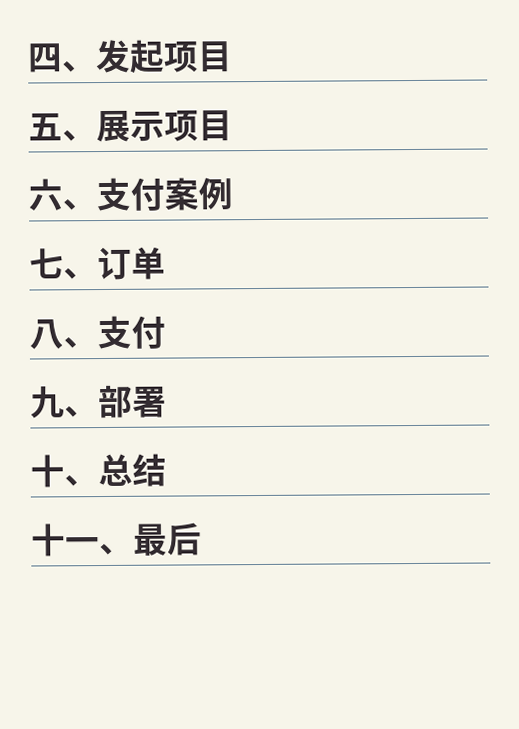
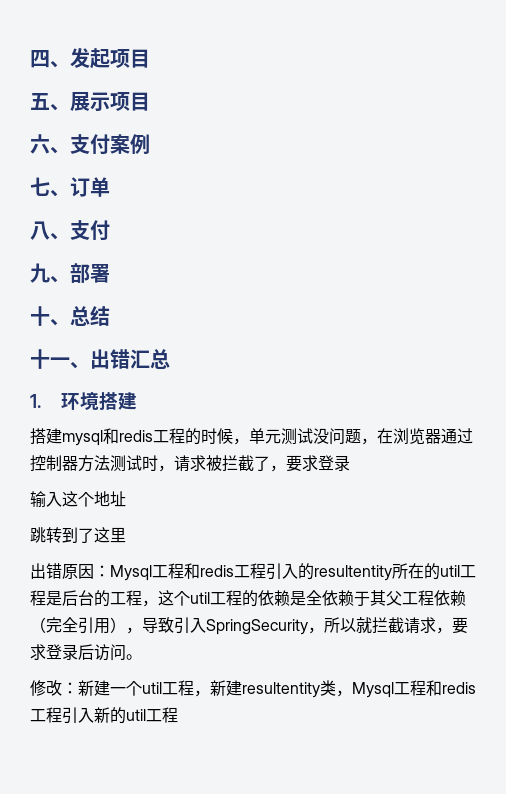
- 十一、最后
+ 十一、出错汇总
+ 1.环境搭建
+ 搭建mysql和redis工程的时候，单元测试没问题，在浏览器通过控制器方法测试时，请求被拦截了，要求登录
+ 输入这个地址
+ 跳转到了这里
+ 出错原因：Mysql工程和redis工程引入的resultentity所在的util工程是后台的工程，这个util工程的依赖是全依赖于其父工程依赖（完全引用），导致引入SpringSecurity，所以就拦截请求，要求登录后访问。
+ 修改：新建一个util工程，新建resultentity类，Mysql工程和redis工程引入新的util工程

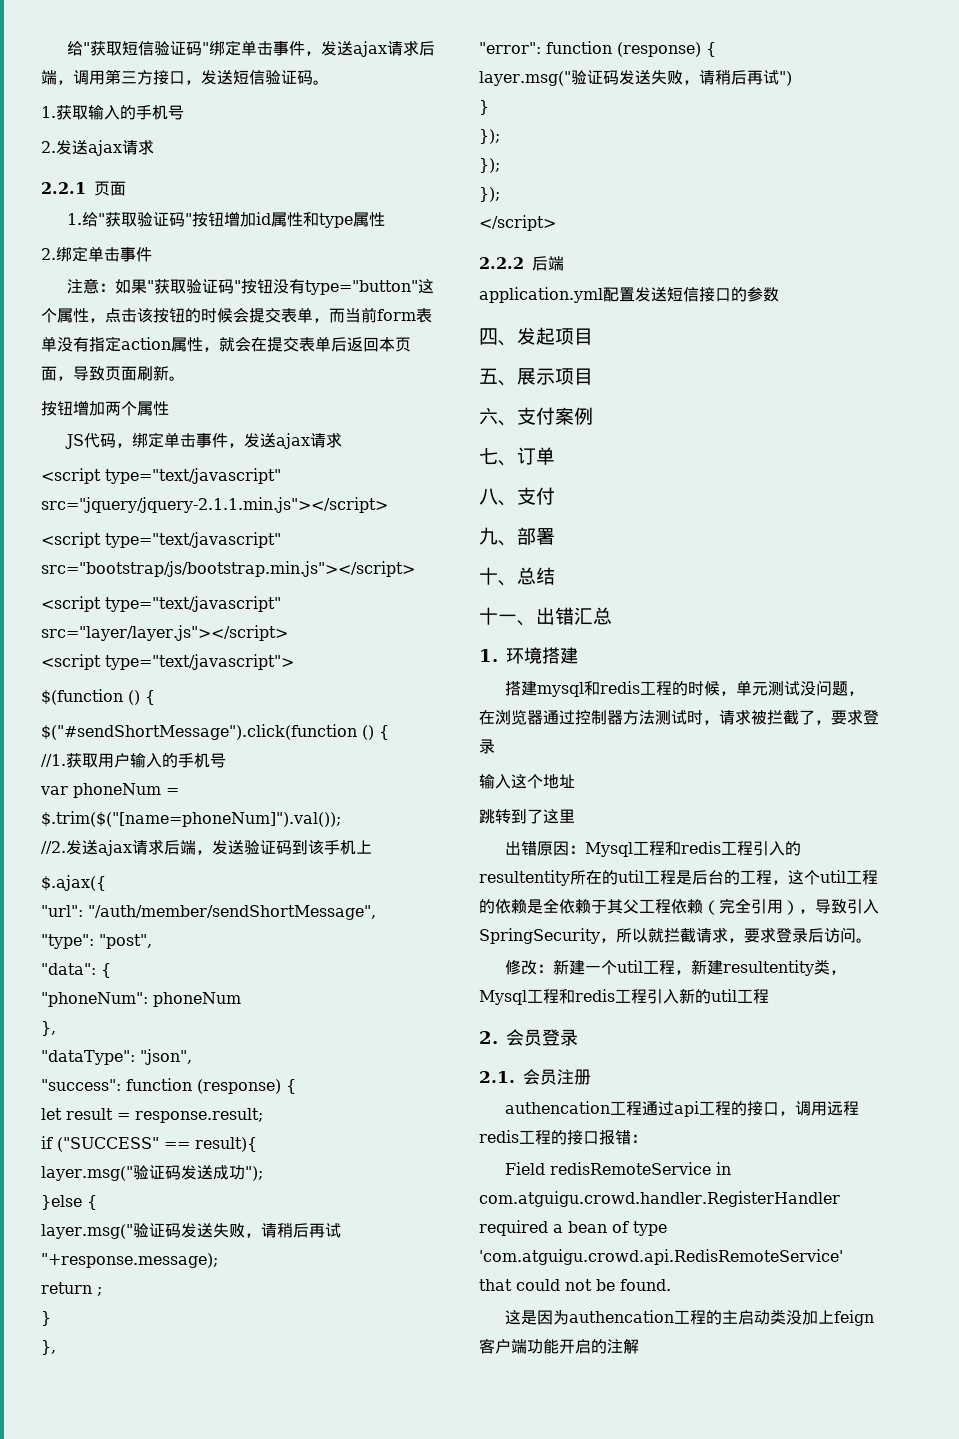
+ 给"获取短信验证码"绑定单击事件，发送ajax请求后端，调用第三方接口，发送短信验证码。
+ 1.获取输入的手机号
+ 2.发送ajax请求
+ 2.2.1页面
+ 1.给"获取验证码"按钮增加id属性和type属性
+ 2.绑定单击事件
+ 注意：如果"获取验证码"按钮没有type="button"这个属性，点击该按钮的时候会提交表单，而当前form表单没有指定action属性，就会在提交表单后返回本页面，导致页面刷新。
+ 按钮增加两个属性
+ JS代码，绑定单击事件，发送ajax请求
+ <script type="text/javascript" src="jquery/jquery-2.1.1.min.js"></script>
+ <script type="text/javascript" src="bootstrap/js/bootstrap.min.js"></script>
+ <script type="text/javascript" src="layer/layer.js"></script>
+ <script type="text/javascript">
+ $(function () {
+ $("#sendShortMessage").click(function () {
+ //1.获取用户输入的手机号
+ var phoneNum = $.trim($("[name=phoneNum]").val());
+ //2.发送ajax请求后端，发送验证码到该手机上
+ $.ajax({
+ "url": "/auth/member/sendShortMessage",
+ "type": "post",
+ "data": {
+ "phoneNum": phoneNum
+ },
+ "dataType": "json",
+ "success": function (response) {
+ let result = response.result;
+ if ("SUCCESS" == result){
+ layer.msg("验证码发送成功");
+ }else {
+ layer.msg("验证码发送失败，请稍后再试"+response.message);
+ return ;
+ }
+ },
+ "error": function (response) {
+ layer.msg("验证码发送失败，请稍后再试")
+ }
+ });
+ });
+ });
+ </script>
+ 2.2.2后端
+ application.yml配置发送短信接口的参数
+ 2.会员登录
+ 2.1.会员注册
+ authencation工程通过api工程的接口，调用远程redis工程的接口报错：
+ Field redisRemoteService in com.atguigu.crowd.handler.RegisterHandler required a bean of type 'com.atguigu.crowd.api.RedisRemoteService' that could not be found.
+ 这是因为authencation工程的主启动类没加上feign客户端功能开启的注解

